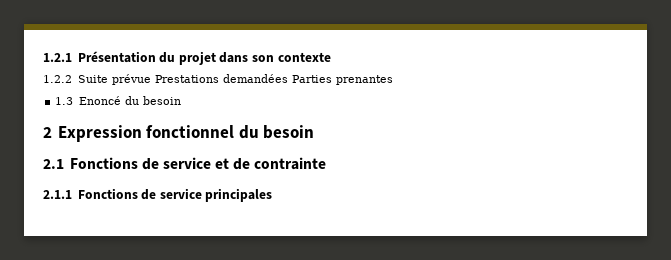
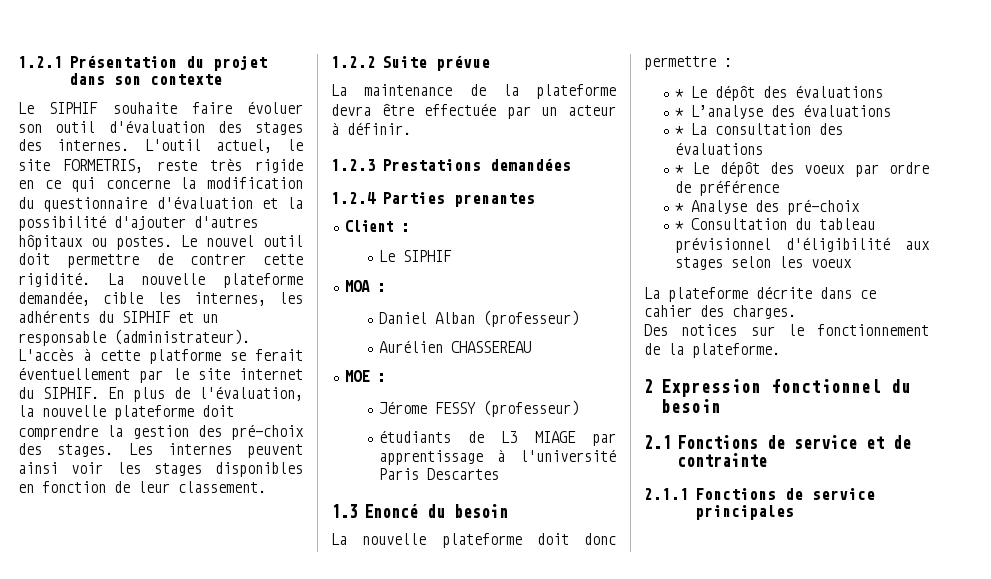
- 1.2.2 Suite prévue Prestations demandées Parties prenantes
+ Le SIPHIF souhaite faire évoluer son outil d'évaluation des stages des internes. L'outil actuel, le site FORMETRIS, reste très rigide en ce qui concerne la modification du questionnaire d'évaluation et la possibilité d'ajouter d'autres hôpitaux ou postes. Le nouvel outil doit permettre de contrer cette rigidité. La nouvelle plateforme demandée, cible les internes, les adhérents du SIPHIF et un responsable (administrateur). L'accès à cette platforme se ferait éventuellement par le site internet du SIPHIF. En plus de l'évaluation, la nouvelle plateforme doit comprendre la gestion des pré-choix des stages. Les internes peuvent ainsi voir les stages disponibles en fonction de leur classement.
+ 1.2.2 Suite prévue
+ La maintenance de la plateforme devra être effectuée par un acteur à définir.
+ 1.2.3 Prestations demandées
+ 1.2.4 Parties prenantes
+ Client :
+ Le SIPHIF
+ MOA :
+ Daniel Alban (professeur)
+ Aurélien CHASSEREAU
+ MOE :
+ Jérome FESSY (professeur)
+ étudiants de L3 MIAGE par apprentissage à l'université Paris Descartes
  1.3 Enoncé du besoin
+ La nouvelle plateforme doit donc permettre :
+ * Le dépôt des évaluations
+ * L’analyse des évaluations
+ * La consultation des évaluations
+ * Le dépôt des voeux par ordre de préférence
+ * Analyse des pré-choix
+ * Consultation du tableau prévisionnel d'éligibilité aux stages selon les voeux
+ La plateforme décrite dans ce cahier des charges.
+ Des notices sur le fonctionnement de la plateforme.

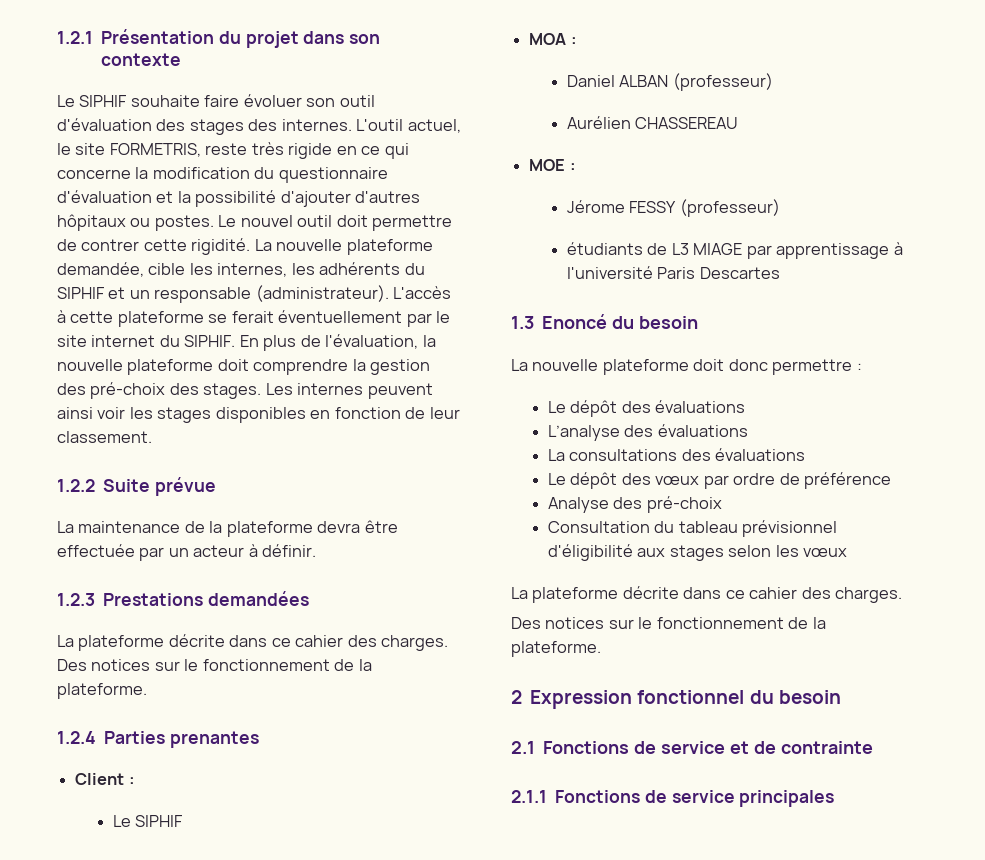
- L'accès à cette platforme se ferait éventuellement par le site internet du SIPHIF.
+ L'accès à cette plateforme se ferait éventuellement par le site internet du SIPHIF.
+ La plateforme décrite dans ce cahier des charges. Des notices sur le fonctionnement de la plateforme.
- Daniel Alban (professeur)
+ Daniel ALBAN (professeur)
- * Le dépôt des évaluations
+ Le dépôt des évaluations
- * L’analyse des évaluations
+ L’analyse des évaluations
- * La consultation des évaluations
- * Le dépôt des voeux par ordre de préférence
+ La consultations des évaluations
+ Le dépôt des vœux par ordre de préférence
- * Analyse des pré-choix
+ Analyse des pré-choix
- * Consultation du tableau prévisionnel d'éligibilité aux stages selon les voeux
+ Consultation du tableau prévisionnel d'éligibilité aux stages selon les vœux

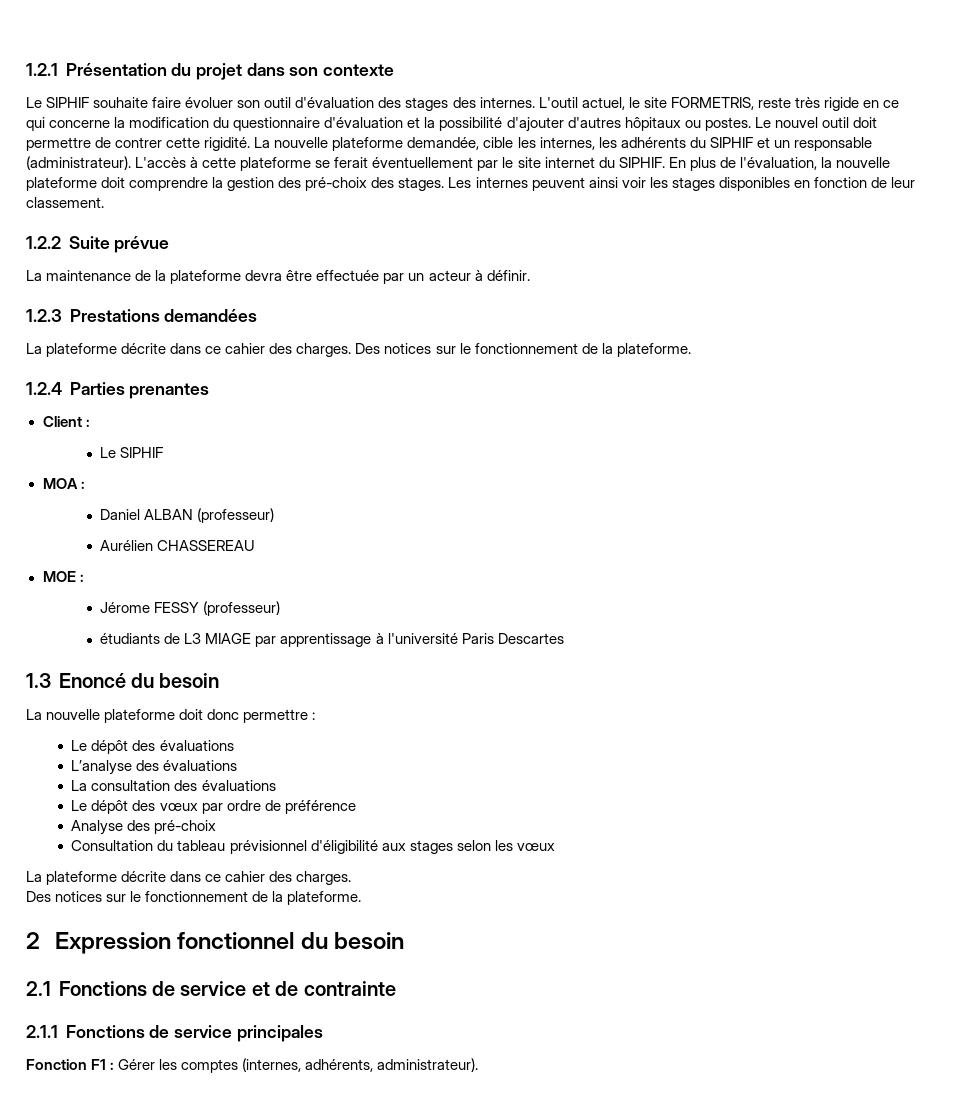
- La consultations des évaluations
+ La consultation des évaluations
+ Fonction F1 : Gérer les comptes (internes, adhérents, administrateur).

